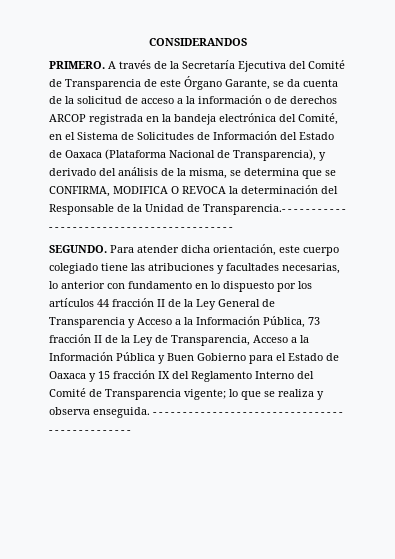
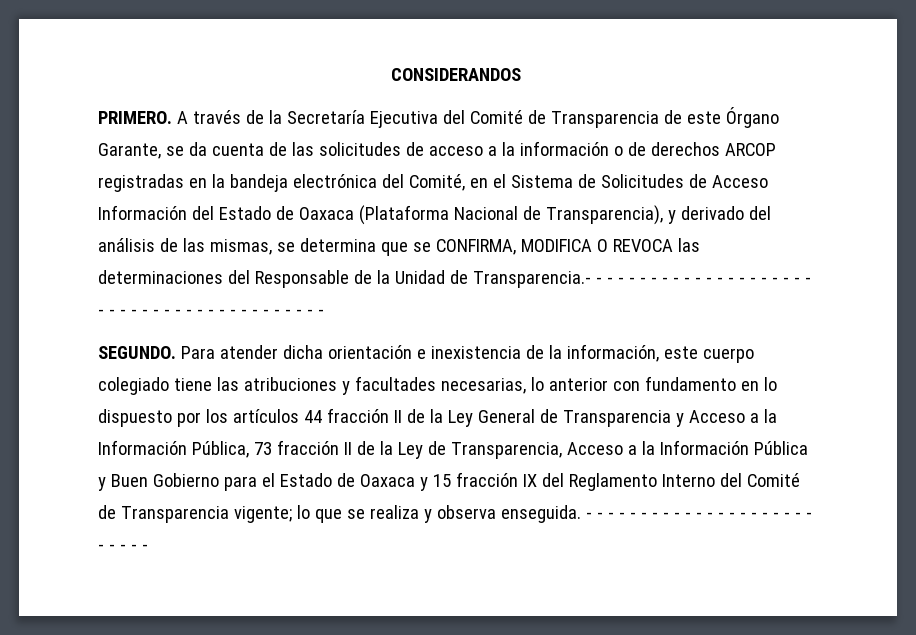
- A través de la Secretaría Ejecutiva del Comité de Transparencia de este Órgano Garante, se da cuenta de la solicitud de acceso a la información o de derechos ARCOP registrada en la bandeja electrónica del Comité, en el Sistema de Solicitudes de Información del Estado de Oaxaca (Plataforma Nacional de Transparencia), y derivado del análisis de la misma, se determina que se CONFIRMA, MODIFICA O REVOCA la determinación del Responsable de la Unidad de Transparencia.- - - - - - - - - - - - - - - - - - - - - - - - - - - - - - - - - - - - - - - - - -
+ A través de la Secretaría Ejecutiva del Comité de Transparencia de este Órgano Garante, se da cuenta de las solicitudes de acceso a la información o de derechos ARCOP registradas en la bandeja electrónica del Comité, en el Sistema de Solicitudes de Acceso Información del Estado de Oaxaca (Plataforma Nacional de Transparencia), y derivado del análisis de las mismas, se determina que se CONFIRMA, MODIFICA O REVOCA las determinaciones del Responsable de la Unidad de Transparencia.- - - - - - - - - - - - - - - - - - - - - - - - - - - - - - - - - - - - - - - - - -
- Para atender dicha orientación, este cuerpo colegiado tiene las atribuciones y facultades necesarias, lo anterior con fundamento en lo dispuesto por los artículos 44 fracción II de la Ley General de Transparencia y Acceso a la Información Pública, 73 fracción II de la Ley de Transparencia, Acceso a la Información Pública y Buen Gobierno para el Estado de Oaxaca y 15 fracción IX del Reglamento Interno del Comité de Transparencia vigente;
+ Para atender dicha orientación e inexistencia de la información, este cuerpo colegiado tiene las atribuciones y facultades necesarias, lo anterior con fundamento en lo dispuesto por los artículos 44 fracción II de la Ley General de Transparencia y Acceso a la Información Pública, 73 fracción II de la Ley de Transparencia, Acceso a la Información Pública y Buen Gobierno para el Estado de Oaxaca y 15 fracción IX del Reglamento Interno del Comité de Transparencia vigente;
- lo que se realiza y observa enseguida. - - - - - - - - - - - - - - - - - - - - - - - - - - - - - - - - - - - - - - - - - - - - - -
+ lo que se realiza y observa enseguida. - - - - - - - - - - - - - - - - - - - - - - - - - -

